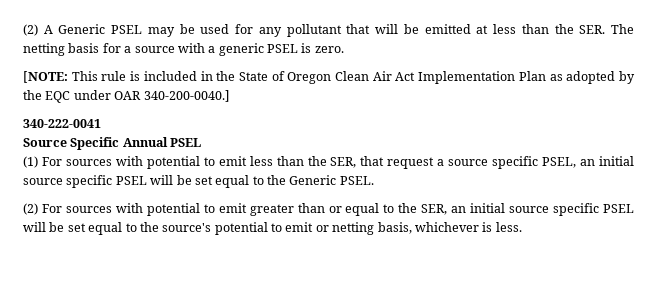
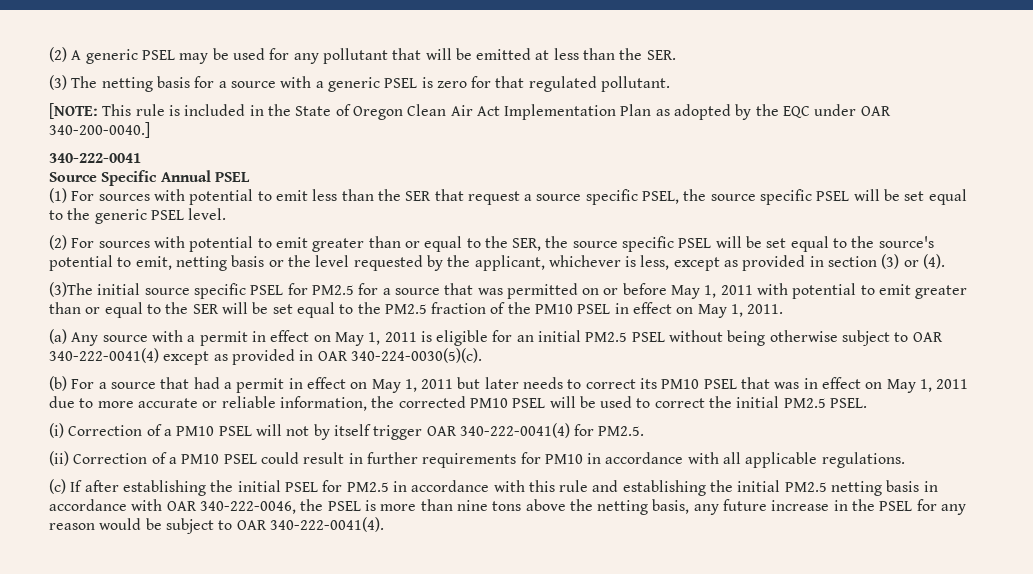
- (2) A Generic PSEL may be used for any pollutant that will be emitted at less than the SER. The netting basis for a source with a generic PSEL is zero.
+ (2) A generic PSEL may be used for any pollutant that will be emitted at less than the SER.
+ (3) The netting basis for a source with a generic PSEL is zero for that regulated pollutant.
- (1) For sources with potential to emit less than the SER, that request a source specific PSEL, an initial source specific PSEL will be set equal to the Generic PSEL.
+ (1) For sources with potential to emit less than the SER that request a source specific PSEL, the source specific PSEL will be set equal to the generic PSEL level.
- (2) For sources with potential to emit greater than or equal to the SER, an initial source specific PSEL will be set equal to the source's potential to emit or netting basis, whichever is less.
+ (2) For sources with potential to emit greater than or equal to the SER, the source specific PSEL will be set equal to the source's potential to emit, netting basis or the level requested by the applicant, whichever is less, except as provided in section (3) or (4).
+ (3)The initial source specific PSEL for PM2.5 for a source that was permitted on or before May 1, 2011 with potential to emit greater than or equal to the SER will be set equal to the PM2.5 fraction of the PM10 PSEL in effect on May 1, 2011.
+ (a) Any source with a permit in effect on May 1, 2011 is eligible for an initial PM2.5 PSEL without being otherwise subject to OAR 340-222-0041(4) except as provided in OAR 340-224-0030(5)(c).
+ (b) For a source that had a permit in effect on May 1, 2011 but later needs to correct its PM10 PSEL that was in effect on May 1, 2011 due to more accurate or reliable information, the corrected PM10 PSEL will be used to correct the initial PM2.5 PSEL.
+ (i) Correction of a PM10 PSEL will not by itself trigger OAR 340-222-0041(4) for PM2.5.
+ (ii) Correction of a PM10 PSEL could result in further requirements for PM10 in accordance with all applicable regulations.
+ (c) If after establishing the initial PSEL for PM2.5 in accordance with this rule and establishing the initial PM2.5 netting basis in accordance with OAR 340-222-0046, the PSEL is more than nine tons above the netting basis, any future increase in the PSEL for any reason would be subject to OAR 340-222-0041(4).

